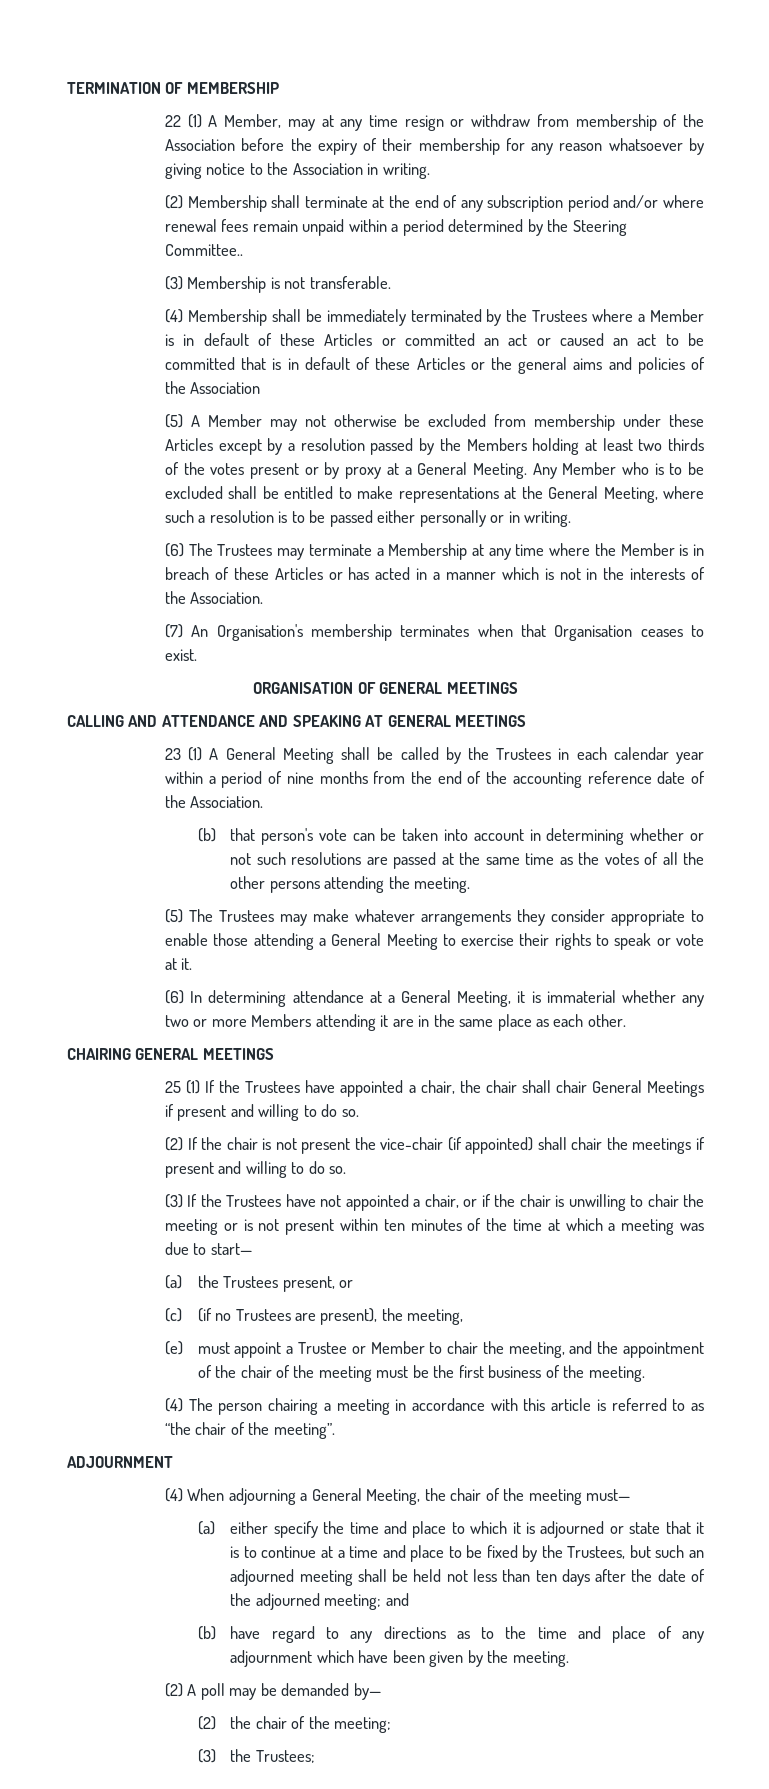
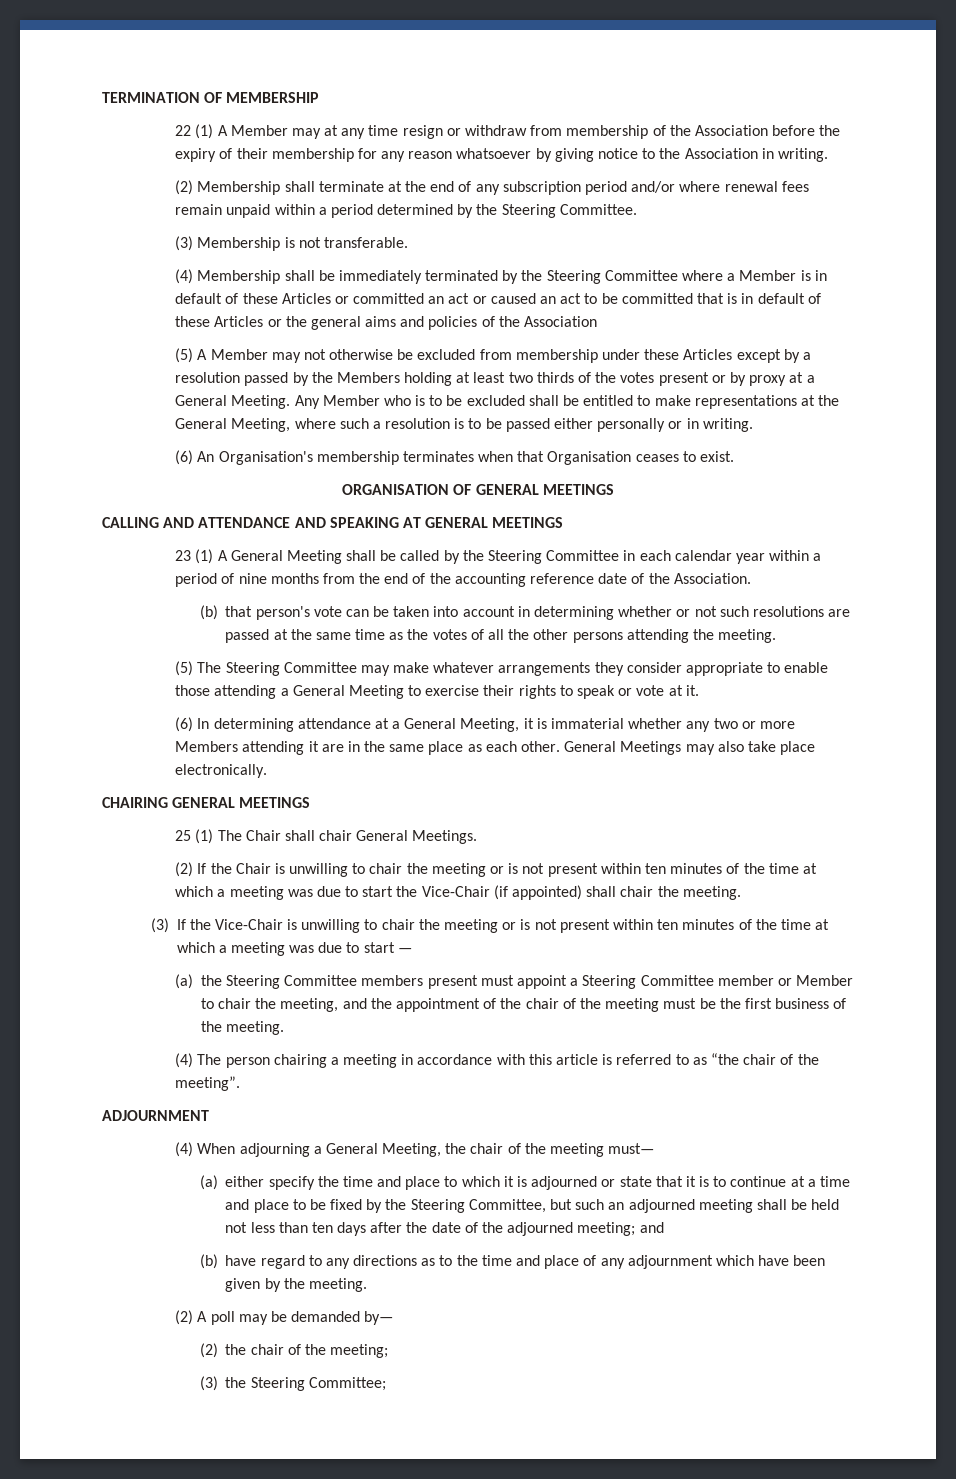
- 22 (1) A Member, may at any time resign or withdraw from membership of the Association before the expiry of their membership for any reason whatsoever by giving notice to the Association in writing.
+ 22 (1) A Member may at any time resign or withdraw from membership of the Association before the expiry of their membership for any reason whatsoever by giving notice to the Association in writing.
- (2) Membership shall terminate at the end of any subscription period and/or where renewal fees remain unpaid within a period determined by the Steering Committee..
+ (2) Membership shall terminate at the end of any subscription period and/or where renewal fees remain unpaid within a period determined by the Steering Committee.
- (4) Membership shall be immediately terminated by the Trustees where a Member is in default of these Articles or committed an act or caused an act to be committed that is in default of these Articles or the general aims and policies of the Association
+ (4) Membership shall be immediately terminated by the Steering Committee where a Member is in default of these Articles or committed an act or caused an act to be committed that is in default of these Articles or the general aims and policies of the Association
- (6) The Trustees may terminate a Membership at any time where the Member is in breach of these Articles or has acted in a manner which is not in the interests of the Association.
- (7) An Organisation's membership terminates when that Organisation ceases to exist.
+ (6) An Organisation's membership terminates when that Organisation ceases to exist.
- 23 (1) A General Meeting shall be called by the Trustees in each calendar year within a period of nine months from the end of the accounting reference date of the Association.
+ 23 (1) A General Meeting shall be called by the Steering Committee in each calendar year within a period of nine months from the end of the accounting reference date of the Association.
- (5) The Trustees may make whatever arrangements they consider appropriate to enable those attending a General Meeting to exercise their rights to speak or vote at it.
+ (5) The Steering Committee may make whatever arrangements they consider appropriate to enable those attending a General Meeting to exercise their rights to speak or vote at it.
+ General Meetings may also take place electronically.
- 25 (1) If the Trustees have appointed a chair, the chair shall chair General Meetings if present and willing to do so.
- (2) If the chair is not present the vice-chair (if appointed) shall chair the meetings if present and willing to do so.
- (3) If the Trustees have not appointed a chair, or if the chair is unwilling to chair the meeting or is not present within ten minutes of the time at which a meeting was due to start—
- (a) the Trustees present, or
- (c) (if no Trustees are present), the meeting,
- (e) must appoint a Trustee or Member to chair the meeting, and the appointment of the chair of the meeting must be the first business of the meeting.
+ 25 (1) The Chair shall chair General Meetings.
+ (2) If the Chair is unwilling to chair the meeting or is not present within ten minutes of the time at which a meeting was due to start the Vice-Chair (if appointed) shall chair the meeting.
+ (3) If the Vice-Chair is unwilling to chair the meeting or is not present within ten minutes of the time at which a meeting was due to start —
+ (a) the Steering Committee members present must appoint a Steering Committee member or Member to chair the meeting, and the appointment of the chair of the meeting must be the first business of the meeting.
- (a) either specify the time and place to which it is adjourned or state that it is to continue at a time and place to be fixed by the Trustees, but such an adjourned meeting shall be held not less than ten days after the date of the adjourned meeting; and
+ (a) either specify the time and place to which it is adjourned or state that it is to continue at a time and place to be fixed by the Steering Committee, but such an adjourned meeting shall be held not less than ten days after the date of the adjourned meeting; and
- (3) the Trustees;
+ (3) the Steering Committee;

